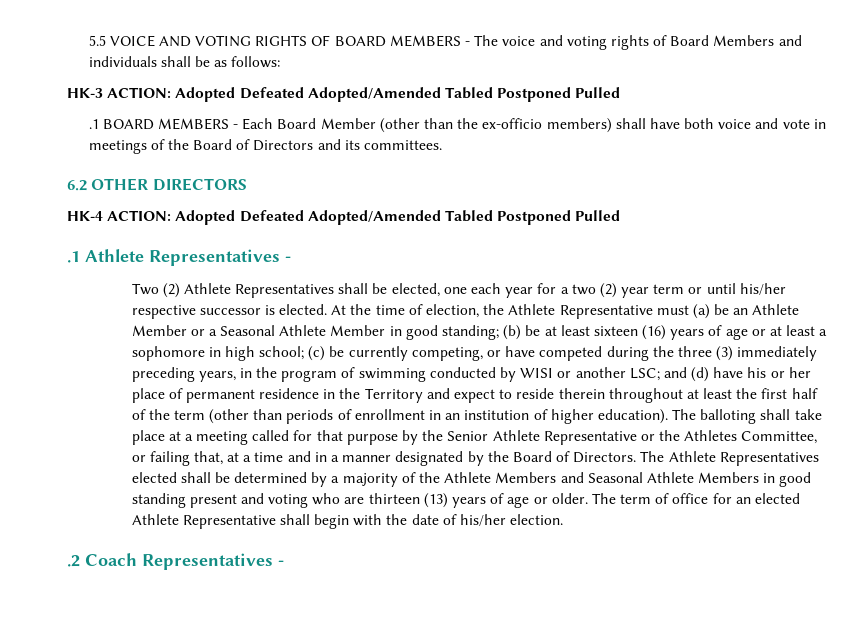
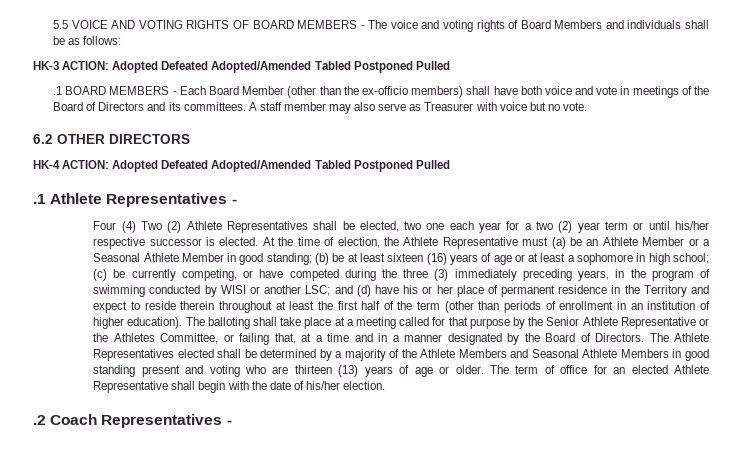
+ A staff member may also serve as Treasurer with voice but no vote.
- Two (2) Athlete Representatives shall be elected, one each year for a two (2) year term or until his/her respective successor is elected.
+ Four (4) Two (2) Athlete Representatives shall be elected, two one each year for a two (2) year term or until his/her respective successor is elected.

